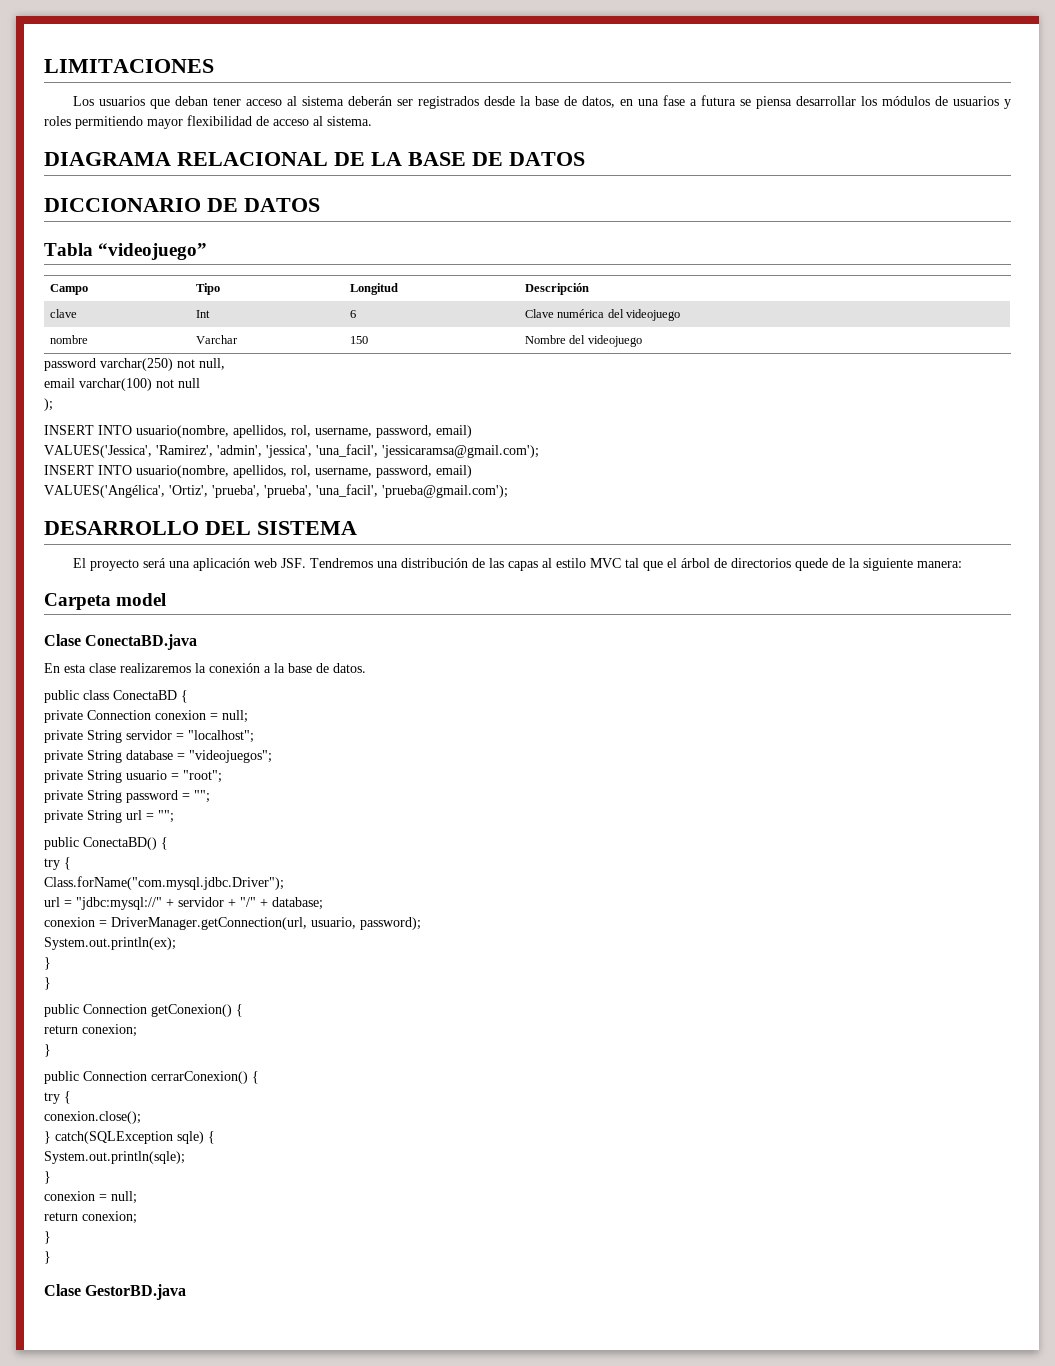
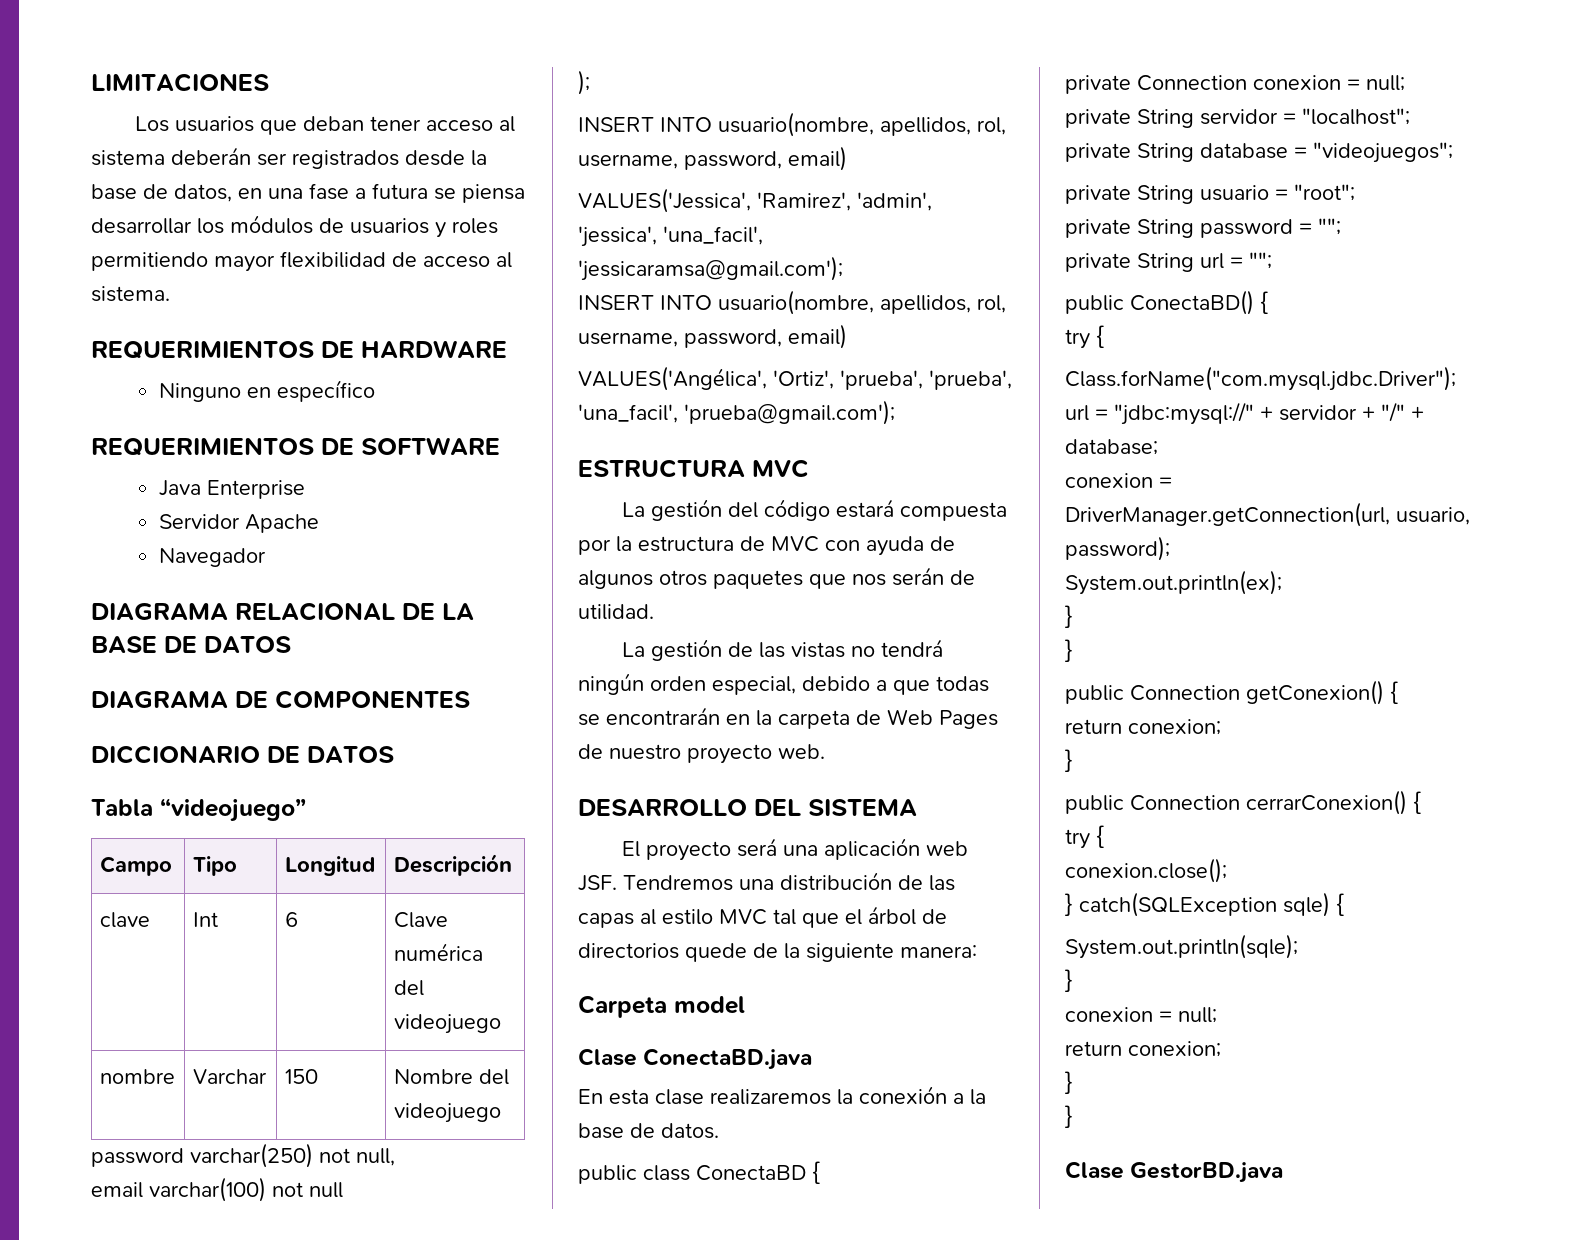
+ REQUERIMIENTOS DE HARDWARE
+ Ninguno en específico
+ REQUERIMIENTOS DE SOFTWARE
+ Java Enterprise
+ Servidor Apache
+ Navegador
+ DIAGRAMA DE COMPONENTES
+ ESTRUCTURA MVC
+ La gestión del código estará compuesta por la estructura de MVC con ayuda de algunos otros paquetes que nos serán de utilidad.
+ La gestión de las vistas no tendrá ningún orden especial, debido a que todas se encontrarán en la carpeta de Web Pages de nuestro proyecto web.

